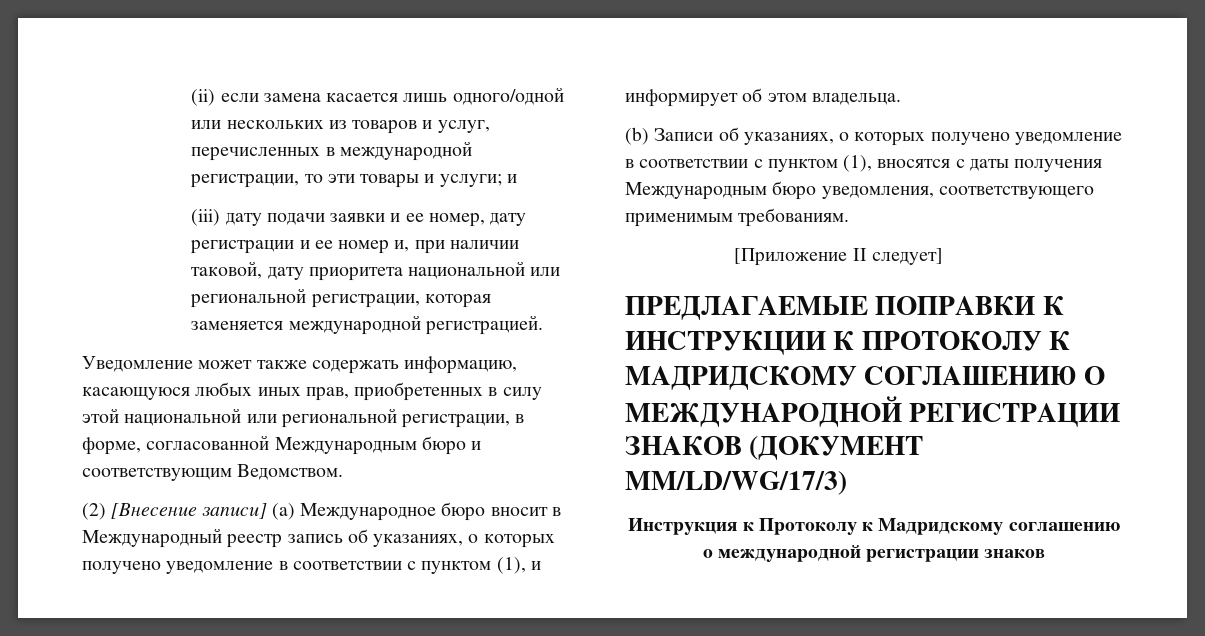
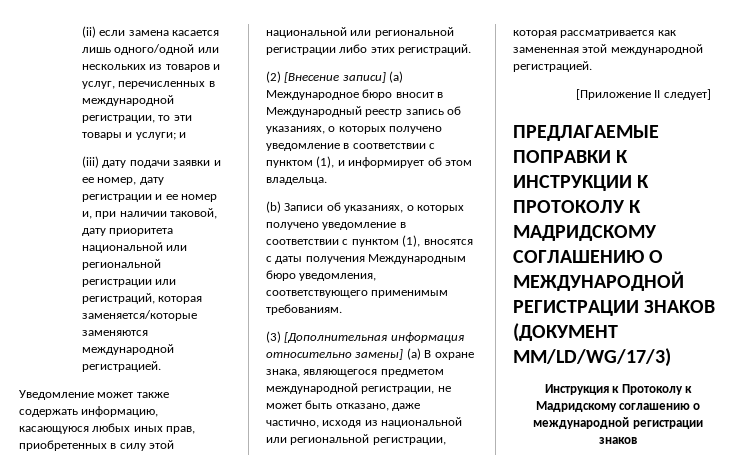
- (iii) дату подачи заявки и ее номер, дату регистрации и ее номер и, при наличии таковой, дату приоритета национальной или региональной регистрации, которая заменяется международной регистрацией.
+ (iii) дату подачи заявки и ее номер, дату регистрации и ее номер и, при наличии таковой, дату приоритета национальной или региональной регистрации или регистраций, которая заменяется/которые заменяются международной регистрацией.
- Уведомление может также содержать информацию, касающуюся любых иных прав, приобретенных в силу этой национальной или региональной регистрации, в форме, согласованной Международным бюро и соответствующим Ведомством.
+ Уведомление может также содержать информацию, касающуюся любых иных прав, приобретенных в силу этой национальной или региональной регистрации либо этих регистраций.
+ (3) [Дополнительная информация относительно замены] (а) В охране знака, являющегося предметом международной регистрации, не может быть отказано, даже частично, исходя из национальной или региональной регистрации, которая рассматривается как замененная этой международной регистрацией.

